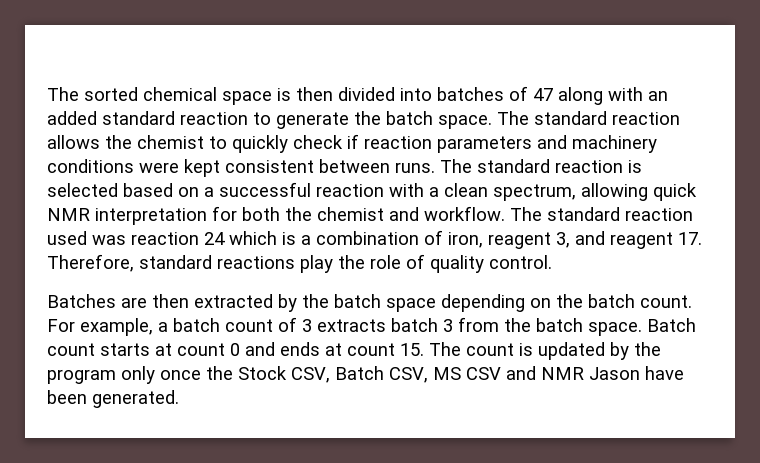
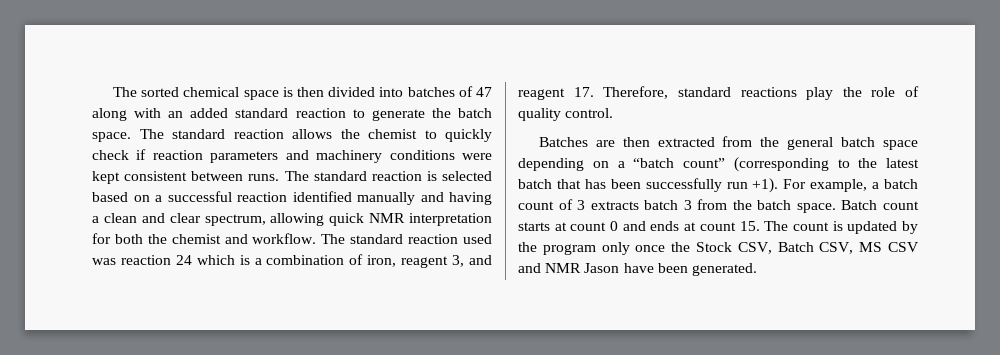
- The standard reaction is selected based on a successful reaction with a clean spectrum, allowing quick NMR interpretation for both the chemist and workflow.
+ The standard reaction is selected based on a successful reaction identified manually and having a clean and clear spectrum, allowing quick NMR interpretation for both the chemist and workflow.
- Batches are then extracted by the batch space depending on the batch count.
+ Batches are then extracted from the general batch space depending on a “batch count” (corresponding to the latest batch that has been successfully run +1).

